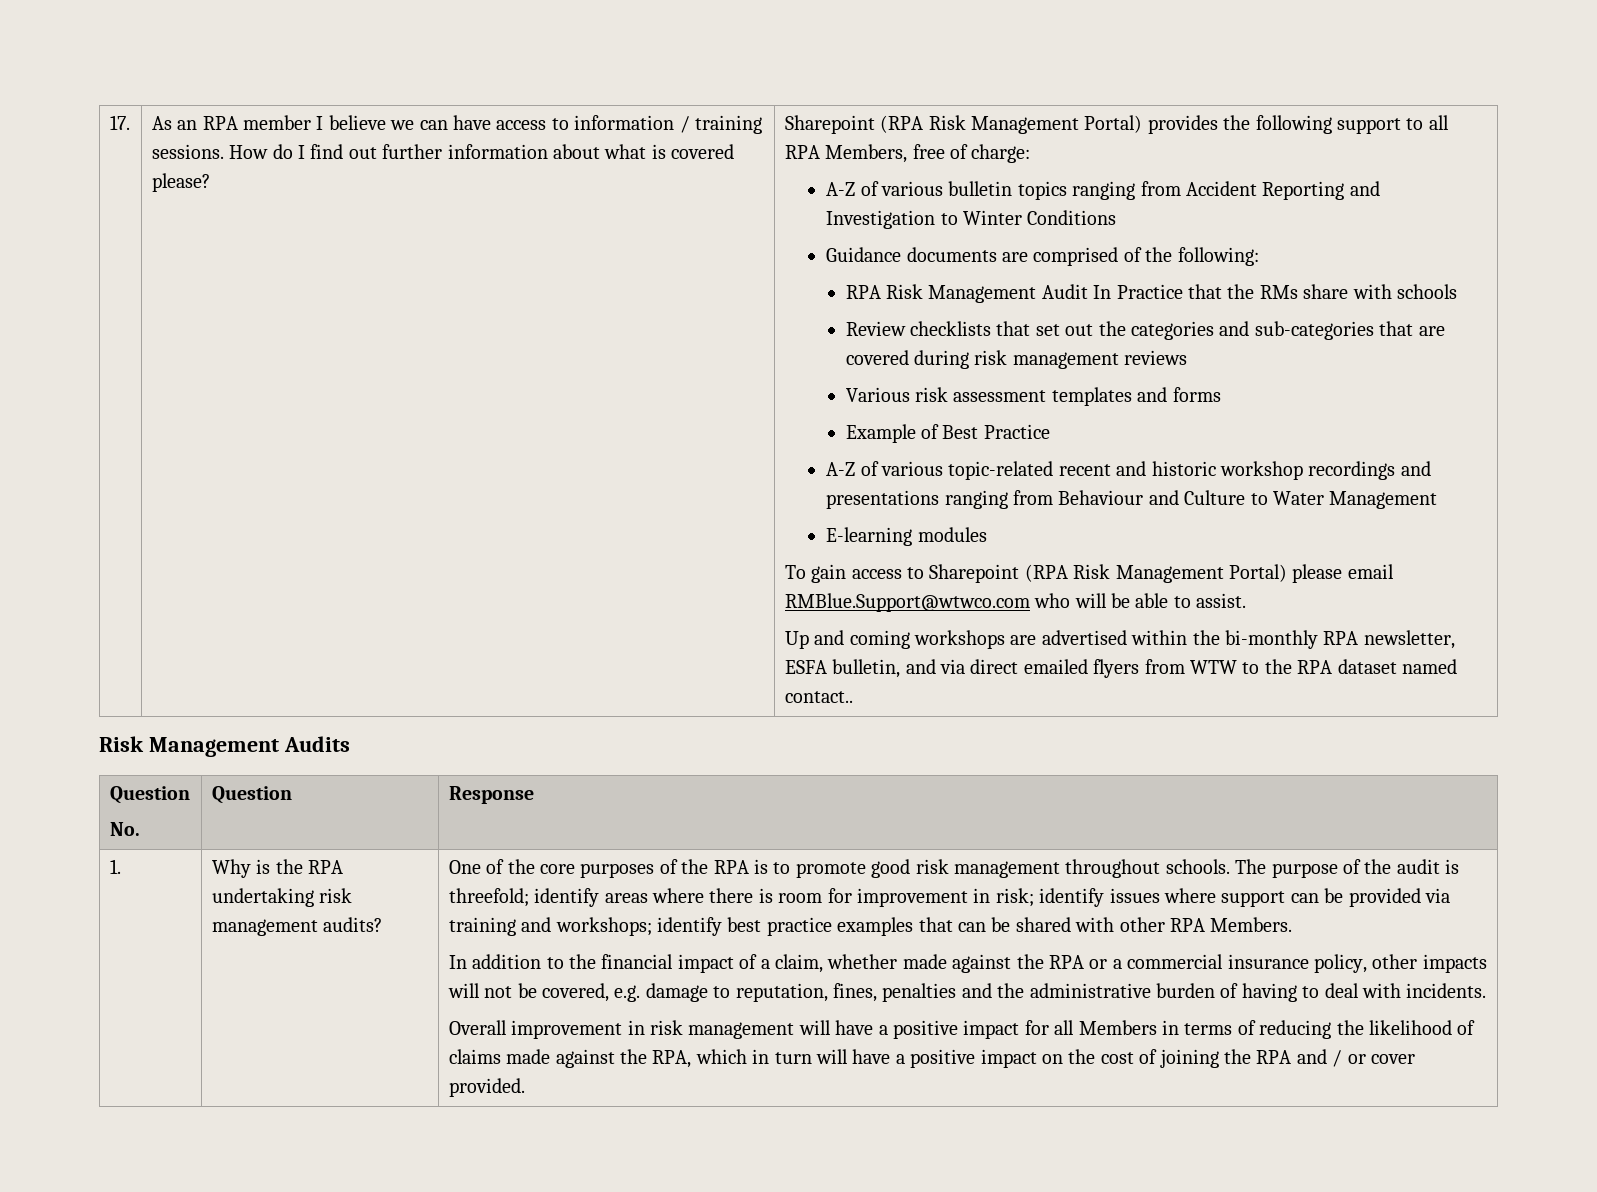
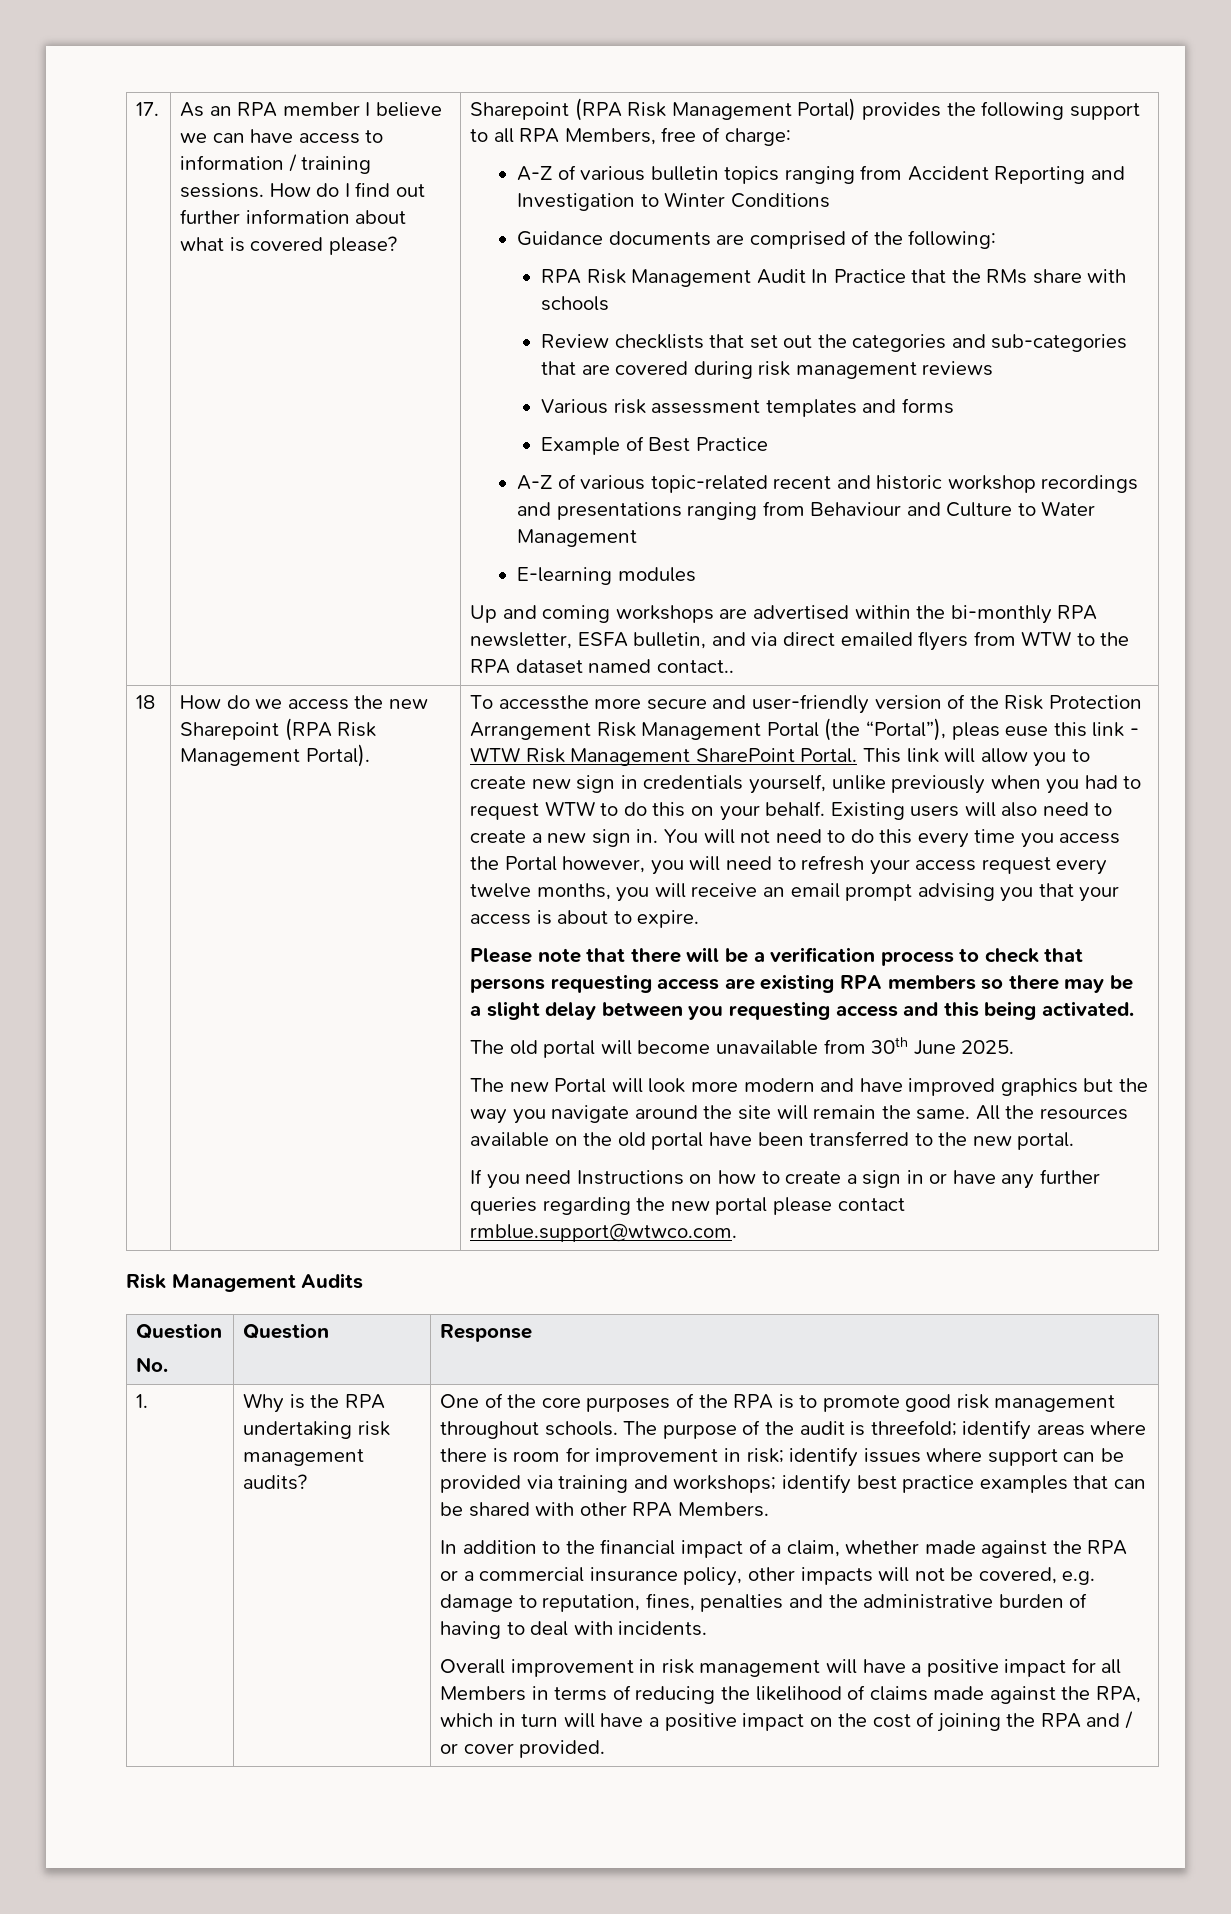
- To gain access to Sharepoint (RPA Risk Management Portal) please email RMBlue.Support@wtwco.com who will be able to assist.
+ 18 | How do we access the new Sharepoint (RPA Risk Management Portal). | To accessthe more secure and user-friendly version of the Risk Protection Arrangement Risk Management Portal (the “Portal”), pleas euse this link - WTW Risk Management SharePoint Portal. This link will allow you to create new sign in credentials yourself, unlike previously when you had to request WTW to do this on your behalf. Existing users will also need to create a new sign in. You will not need to do this every time you access the Portal however, you will need to refresh your access request every twelve months, you will receive an email prompt advising you that your access is about to expire.
+ Please note that there will be a verification process to check that persons requesting access are existing RPA members so there may be a slight delay between you requesting access and this being activated.
+ The old portal will become unavailable from 30th June 2025.
+ The new Portal will look more modern and have improved graphics but the way you navigate around the site will remain the same. All the resources available on the old portal have been transferred to the new portal.
+ If you need Instructions on how to create a sign in or have any further queries regarding the new portal please contact rmblue.support@wtwco.com.

